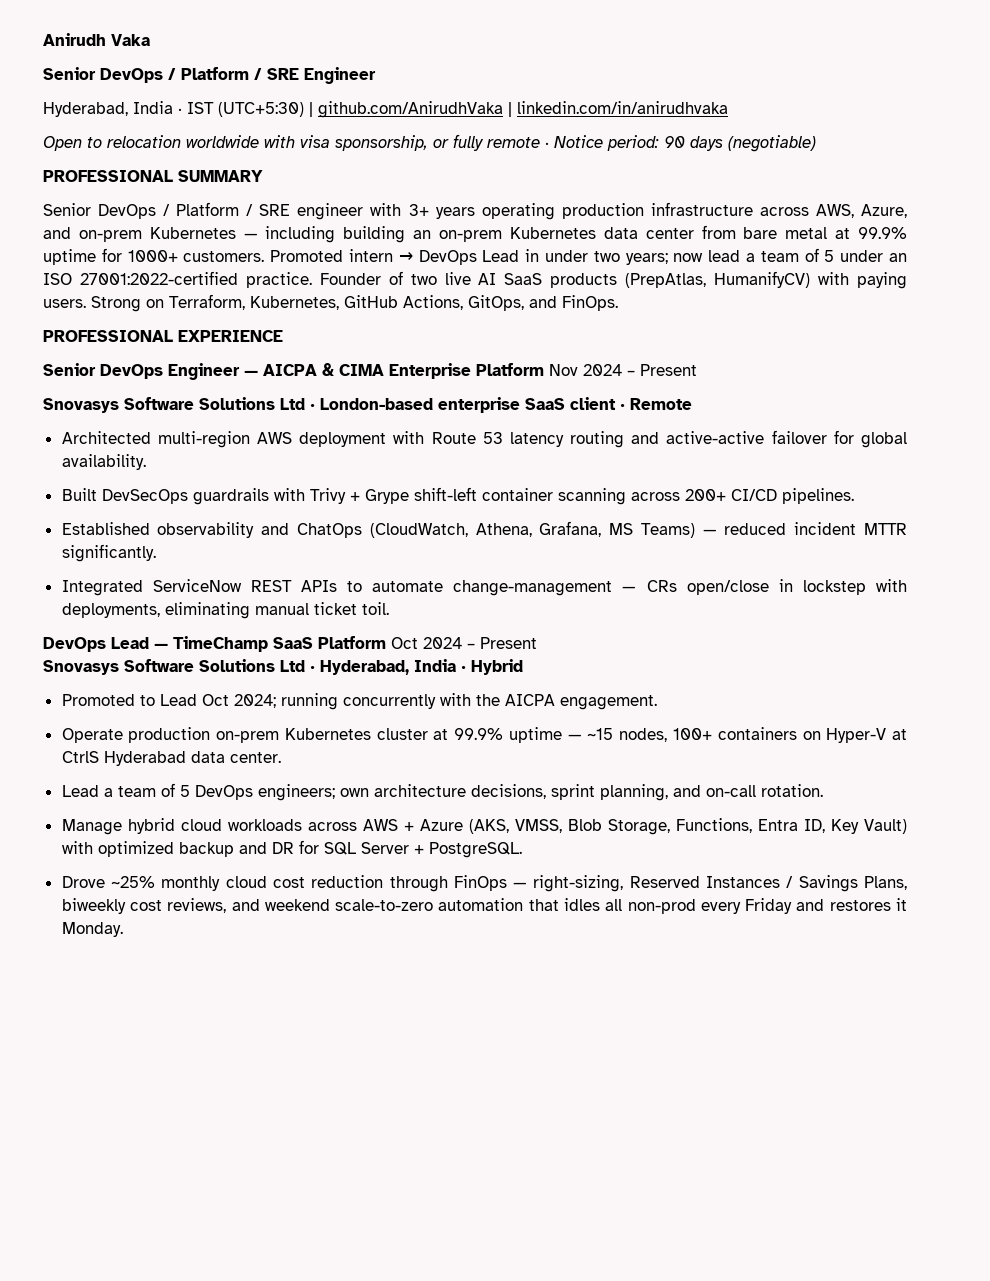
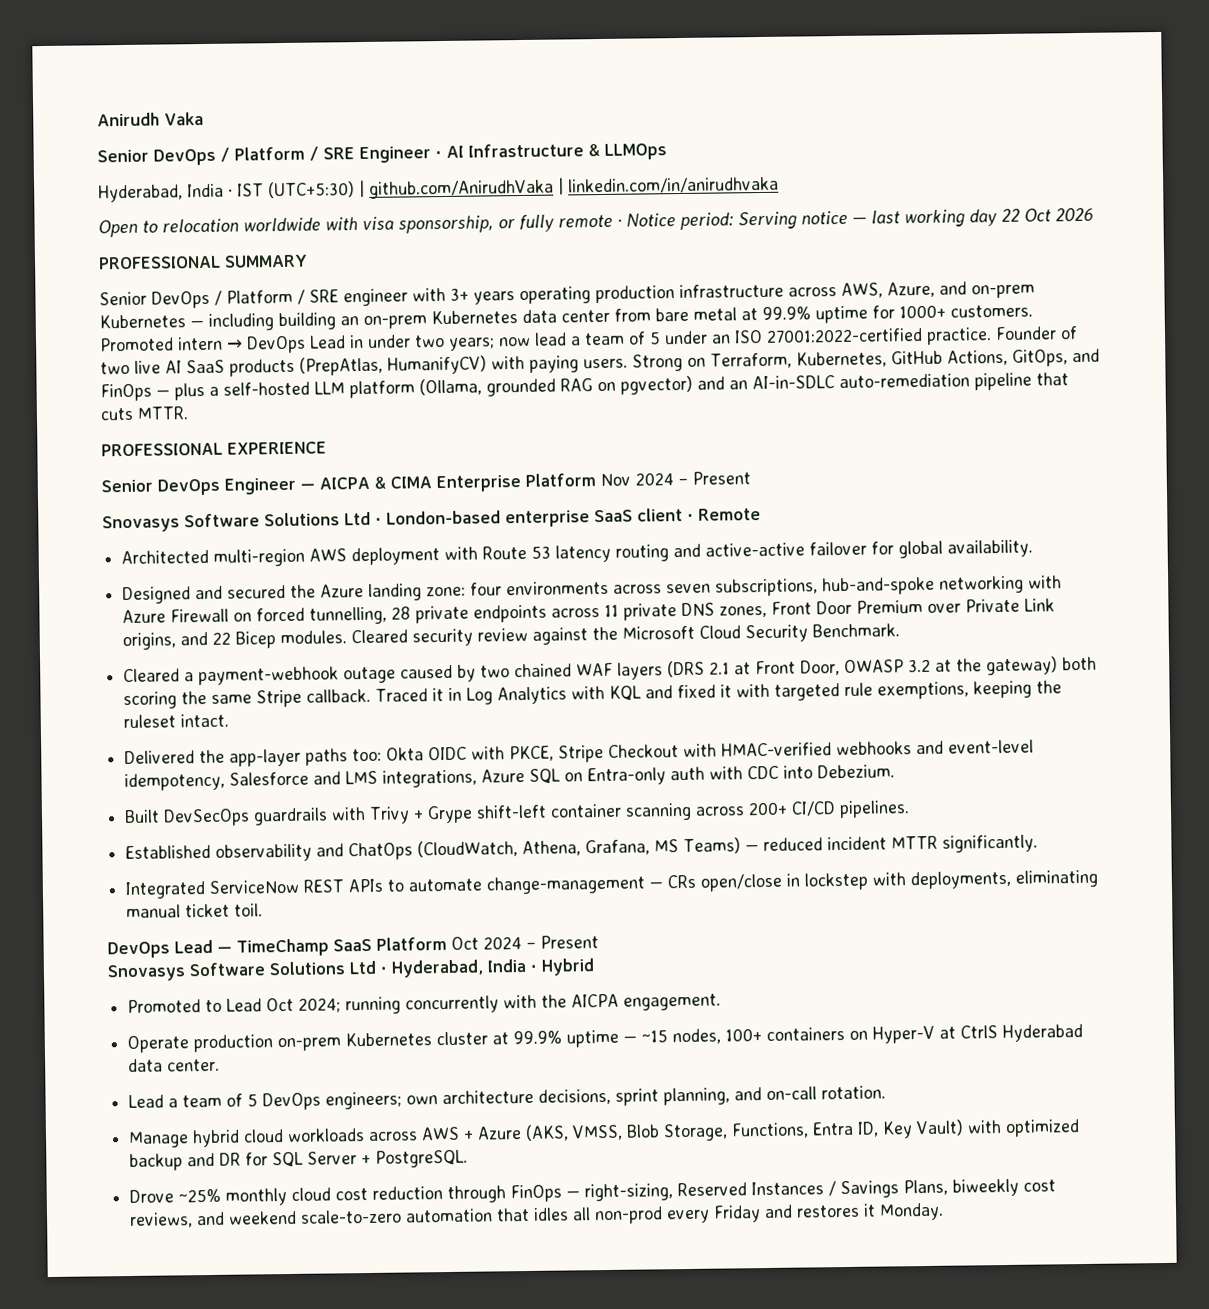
- Senior DevOps / Platform / SRE Engineer
+ Senior DevOps / Platform / SRE Engineer · AI Infrastructure & LLMOps
- Open to relocation worldwide with visa sponsorship, or fully remote · Notice period: 90 days (negotiable)
+ Open to relocation worldwide with visa sponsorship, or fully remote · Notice period: Serving notice — last working day 22 Oct 2026
- Strong on Terraform, Kubernetes, GitHub Actions, GitOps, and FinOps.
+ Strong on Terraform, Kubernetes, GitHub Actions, GitOps, and FinOps — plus a self-hosted LLM platform (Ollama, grounded RAG on pgvector) and an AI-in-SDLC auto-remediation pipeline that cuts MTTR.
+ Designed and secured the Azure landing zone: four environments across seven subscriptions, hub-and-spoke networking with Azure Firewall on forced tunnelling, 28 private endpoints across 11 private DNS zones, Front Door Premium over Private Link origins, and 22 Bicep modules. Cleared security review against the Microsoft Cloud Security Benchmark.
+ Cleared a payment-webhook outage caused by two chained WAF layers (DRS 2.1 at Front Door, OWASP 3.2 at the gateway) both scoring the same Stripe callback. Traced it in Log Analytics with KQL and fixed it with targeted rule exemptions, keeping the ruleset intact.
+ Delivered the app-layer paths too: Okta OIDC with PKCE, Stripe Checkout with HMAC-verified webhooks and event-level idempotency, Salesforce and LMS integrations, Azure SQL on Entra-only auth with CDC into Debezium.

